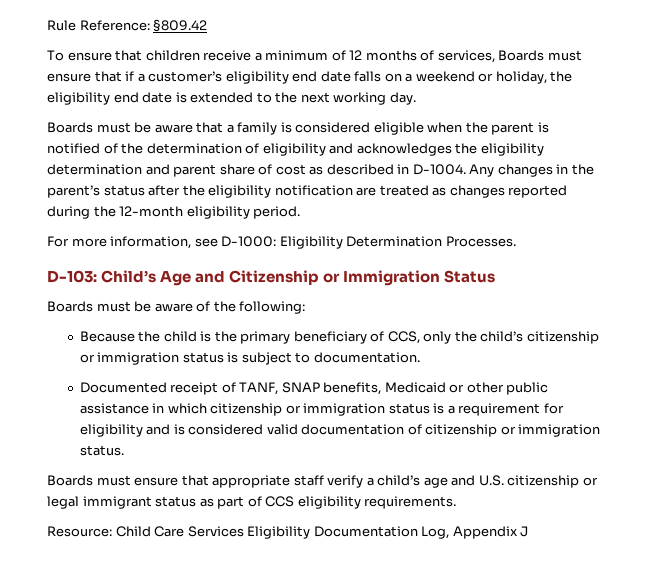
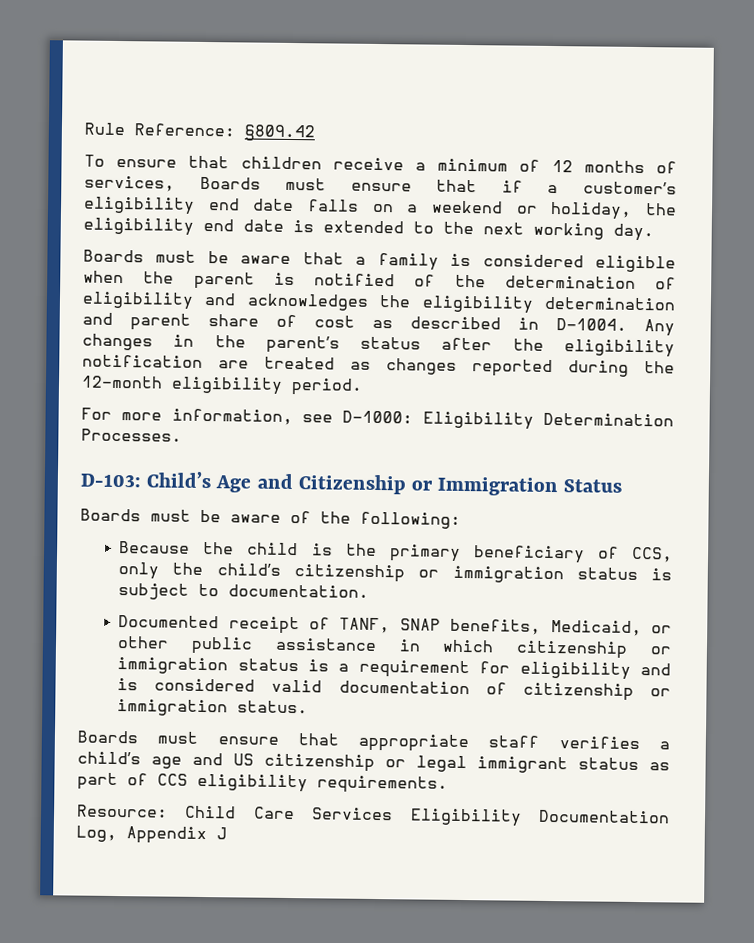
- Documented receipt of TANF, SNAP benefits, Medicaid or other public assistance in which citizenship or immigration status is a requirement for eligibility and is considered valid documentation of citizenship or immigration status.
+ Documented receipt of TANF, SNAP benefits, Medicaid, or other public assistance in which citizenship or immigration status is a requirement for eligibility and is considered valid documentation of citizenship or immigration status.
- Boards must ensure that appropriate staff verify a child’s age and U.S. citizenship or legal immigrant status as part of CCS eligibility requirements.
+ Boards must ensure that appropriate staff verifies a child’s age and US citizenship or legal immigrant status as part of CCS eligibility requirements.

